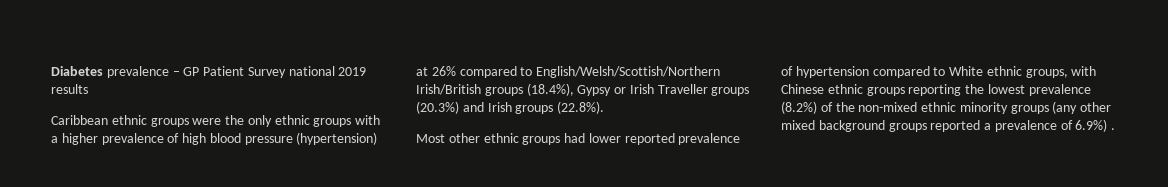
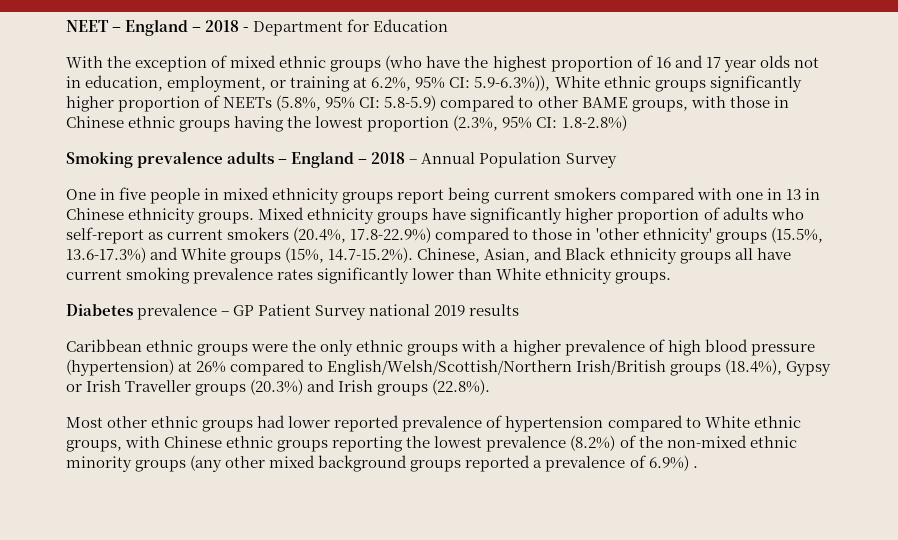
+ NEET – England – 2018 - Department for Education
+ With the exception of mixed ethnic groups (who have the highest proportion of 16 and 17 year olds not in education, employment, or training at 6.2%, 95% CI: 5.9-6.3%)), White ethnic groups significantly higher proportion of NEETs (5.8%, 95% CI: 5.8-5.9) compared to other BAME groups, with those in Chinese ethnic groups having the lowest proportion (2.3%, 95% CI: 1.8-2.8%)
+ Smoking prevalence adults – England – 2018 – Annual Population Survey
+ One in five people in mixed ethnicity groups report being current smokers compared with one in 13 in Chinese ethnicity groups. Mixed ethnicity groups have significantly higher proportion of adults who self-report as current smokers (20.4%, 17.8-22.9%) compared to those in 'other ethnicity' groups (15.5%, 13.6-17.3%) and White groups (15%, 14.7-15.2%). Chinese, Asian, and Black ethnicity groups all have current smoking prevalence rates significantly lower than White ethnicity groups.

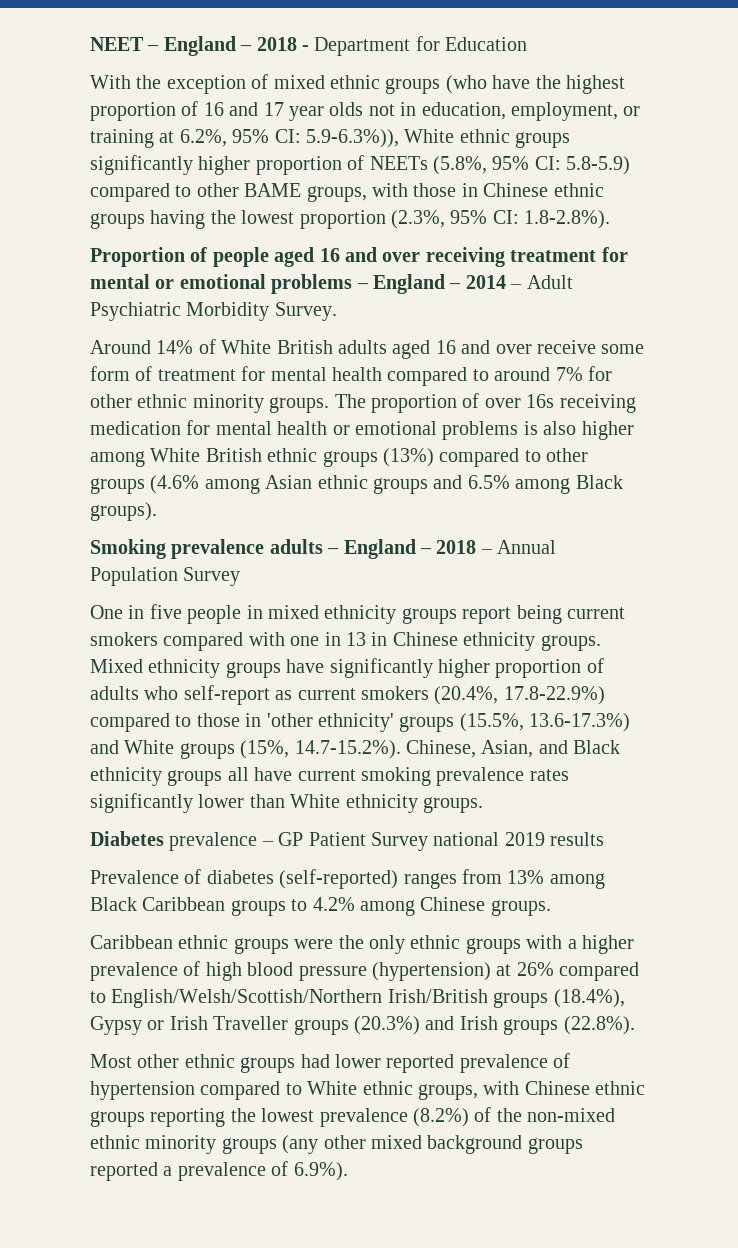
- With the exception of mixed ethnic groups (who have the highest proportion of 16 and 17 year olds not in education, employment, or training at 6.2%, 95% CI: 5.9-6.3%)), White ethnic groups significantly higher proportion of NEETs (5.8%, 95% CI: 5.8-5.9) compared to other BAME groups, with those in Chinese ethnic groups having the lowest proportion (2.3%, 95% CI: 1.8-2.8%)
+ With the exception of mixed ethnic groups (who have the highest proportion of 16 and 17 year olds not in education, employment, or training at 6.2%, 95% CI: 5.9-6.3%)), White ethnic groups significantly higher proportion of NEETs (5.8%, 95% CI: 5.8-5.9) compared to other BAME groups, with those in Chinese ethnic groups having the lowest proportion (2.3%, 95% CI: 1.8-2.8%).
+ Proportion of people aged 16 and over receiving treatment for mental or emotional problems – England – 2014 – Adult Psychiatric Morbidity Survey.
+ Around 14% of White British adults aged 16 and over receive some form of treatment for mental health compared to around 7% for other ethnic minority groups. The proportion of over 16s receiving medication for mental health or emotional problems is also higher among White British ethnic groups (13%) compared to other groups (4.6% among Asian ethnic groups and 6.5% among Black groups).
+ Prevalence of diabetes (self-reported) ranges from 13% among Black Caribbean groups to 4.2% among Chinese groups.
- Most other ethnic groups had lower reported prevalence of hypertension compared to White ethnic groups, with Chinese ethnic groups reporting the lowest prevalence (8.2%) of the non-mixed ethnic minority groups (any other mixed background groups reported a prevalence of 6.9%) .
+ Most other ethnic groups had lower reported prevalence of hypertension compared to White ethnic groups, with Chinese ethnic groups reporting the lowest prevalence (8.2%) of the non-mixed ethnic minority groups (any other mixed background groups reported a prevalence of 6.9%).

